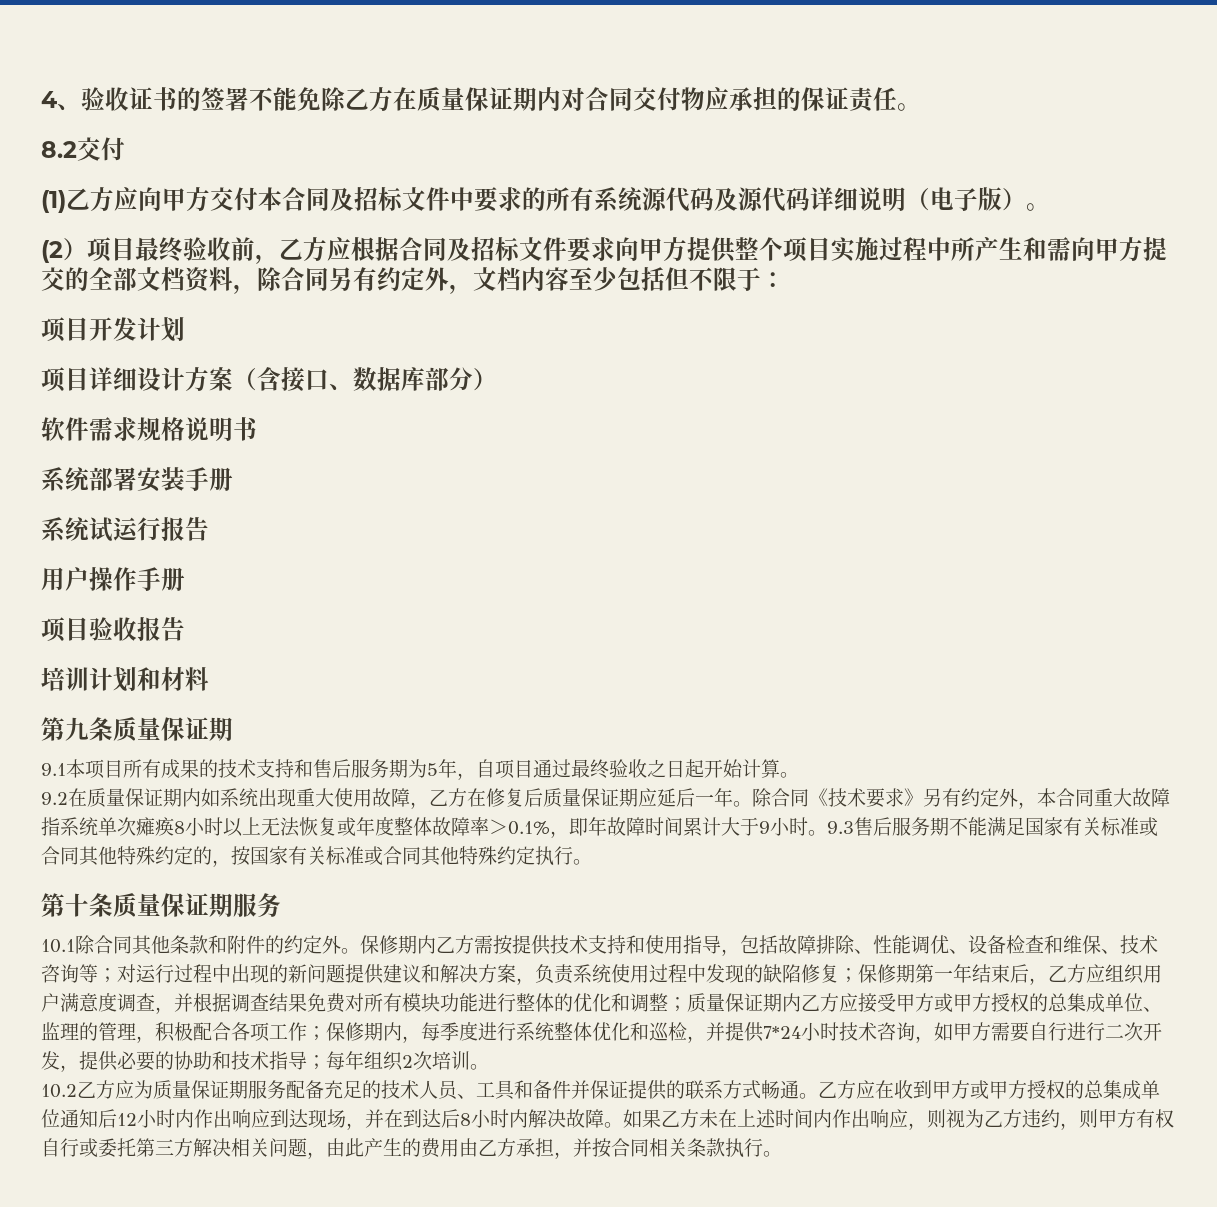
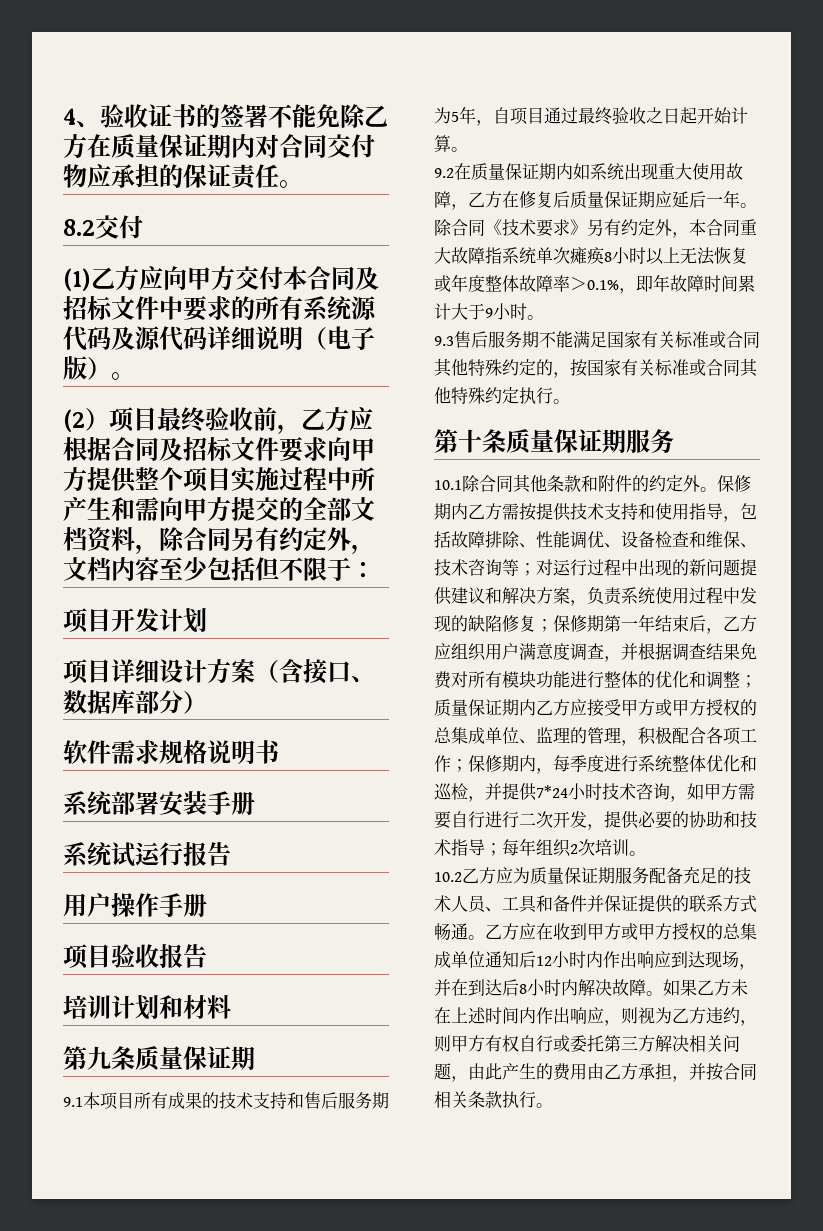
- 除合同《技术要求》另有约定外，本合同重大故障指系统单次瘫痪8小时以上无法恢复或年度整体故障率＞0.1%，即年故障时间累计大于9小时。9.3售后服务期不能满足国家有关标准或合同其他特殊约定的，按国家有关标准或合同其他特殊约定执行。
+ 除合同《技术要求》另有约定外，本合同重大故障指系统单次瘫痪8小时以上无法恢复或年度整体故障率＞0.1%，即年故障时间累计大于9小时。
+ 9.3售后服务期不能满足国家有关标准或合同其他特殊约定的，按国家有关标准或合同其他特殊约定执行。

